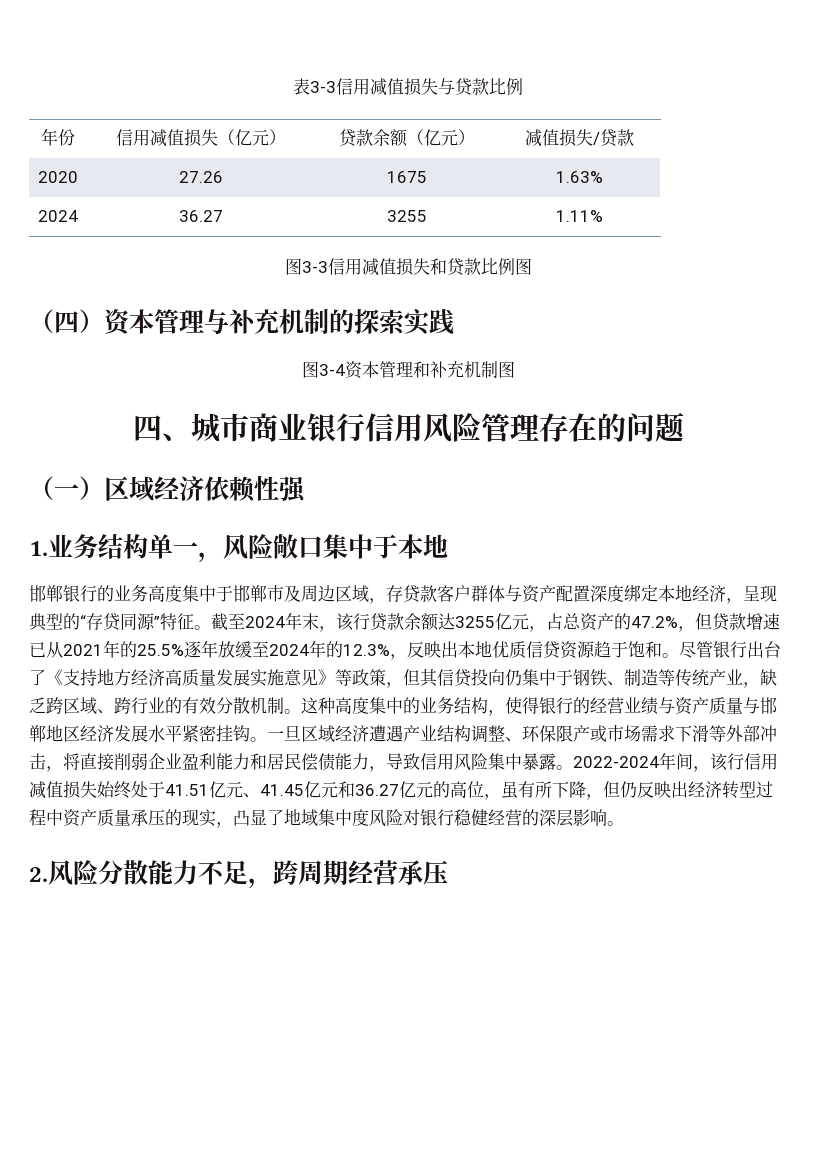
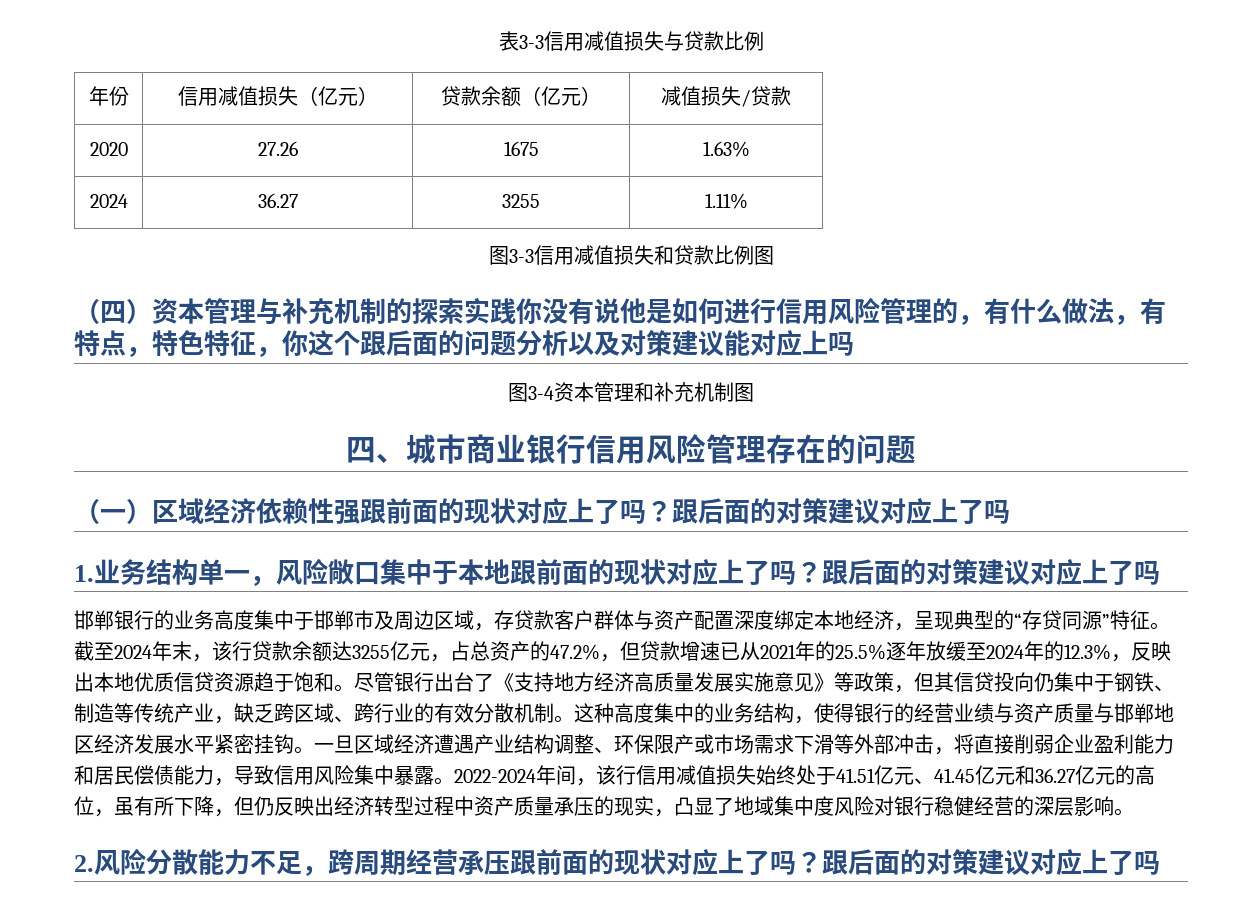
- （四）资本管理与补充机制的探索实践
+ （四）资本管理与补充机制的探索实践你没有说他是如何进行信用风险管理的，有什么做法，有特点，特色特征，你这个跟后面的问题分析以及对策建议能对应上吗
- （一）区域经济依赖性强
+ （一）区域经济依赖性强跟前面的现状对应上了吗？跟后面的对策建议对应上了吗
- 1.业务结构单一，风险敞口集中于本地
+ 1.业务结构单一，风险敞口集中于本地跟前面的现状对应上了吗？跟后面的对策建议对应上了吗
- 2.风险分散能力不足，跨周期经营承压
+ 2.风险分散能力不足，跨周期经营承压跟前面的现状对应上了吗？跟后面的对策建议对应上了吗

